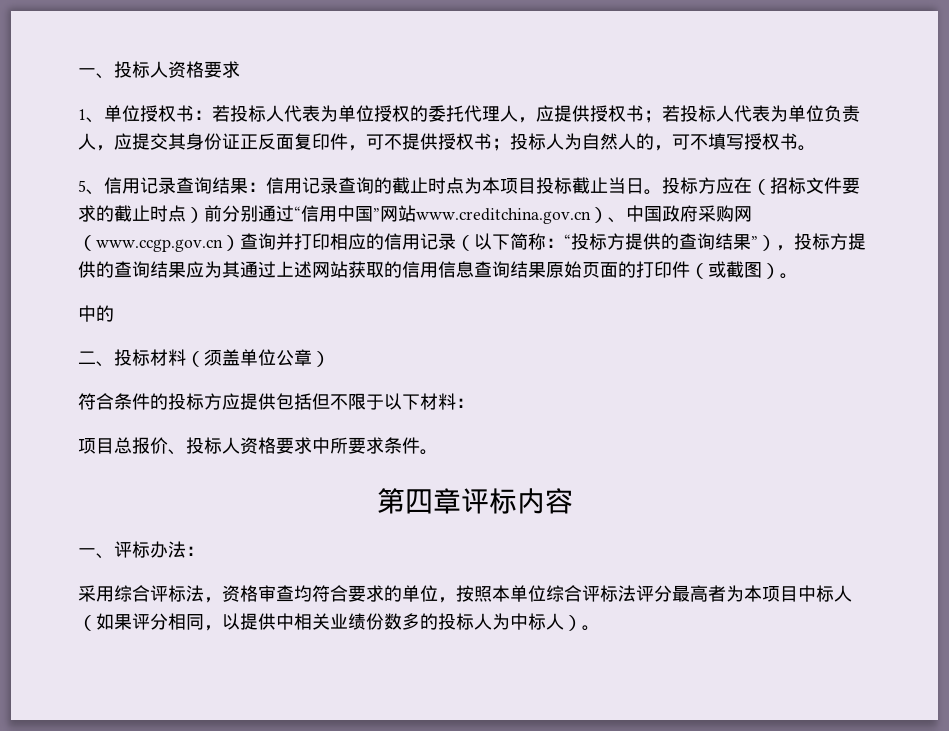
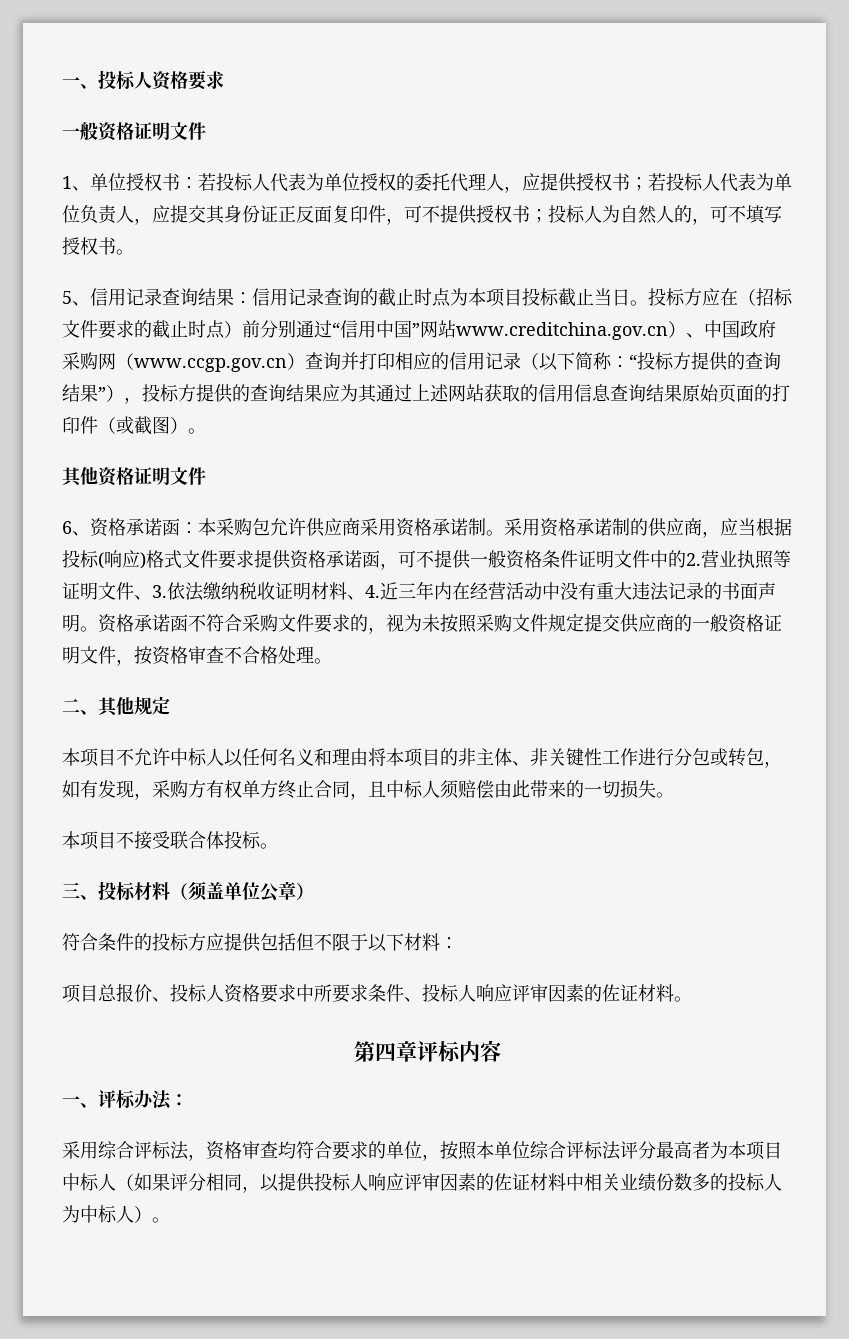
  一、投标人资格要求
+ 一般资格证明文件
- 中的
- 二、投标材料（须盖单位公章）
+ 其他资格证明文件
+ 6、资格承诺函：本采购包允许供应商采用资格承诺制。采用资格承诺制的供应商，应当根据投标(响应)格式文件要求提供资格承诺函，可不提供一般资格条件证明文件中的2.营业执照等证明文件、3.依法缴纳税收证明材料、4.近三年内在经营活动中没有重大违法记录的书面声明。资格承诺函不符合采购文件要求的，视为未按照采购文件规定提交供应商的一般资格证明文件，按资格审查不合格处理。
+ 二、其他规定
+ 本项目不允许中标人以任何名义和理由将本项目的非主体、非关键性工作进行分包或转包，如有发现，采购方有权单方终止合同，且中标人须赔偿由此带来的一切损失。
+ 本项目不接受联合体投标。
+ 三、投标材料（须盖单位公章）
- 项目总报价、投标人资格要求中所要求条件。
+ 项目总报价、投标人资格要求中所要求条件、投标人响应评审因素的佐证材料。
- 采用综合评标法，资格审查均符合要求的单位，按照本单位综合评标法评分最高者为本项目中标人（如果评分相同，以提供中相关业绩份数多的投标人为中标人）。
+ 采用综合评标法，资格审查均符合要求的单位，按照本单位综合评标法评分最高者为本项目中标人（如果评分相同，以提供投标人响应评审因素的佐证材料中相关业绩份数多的投标人为中标人）。

